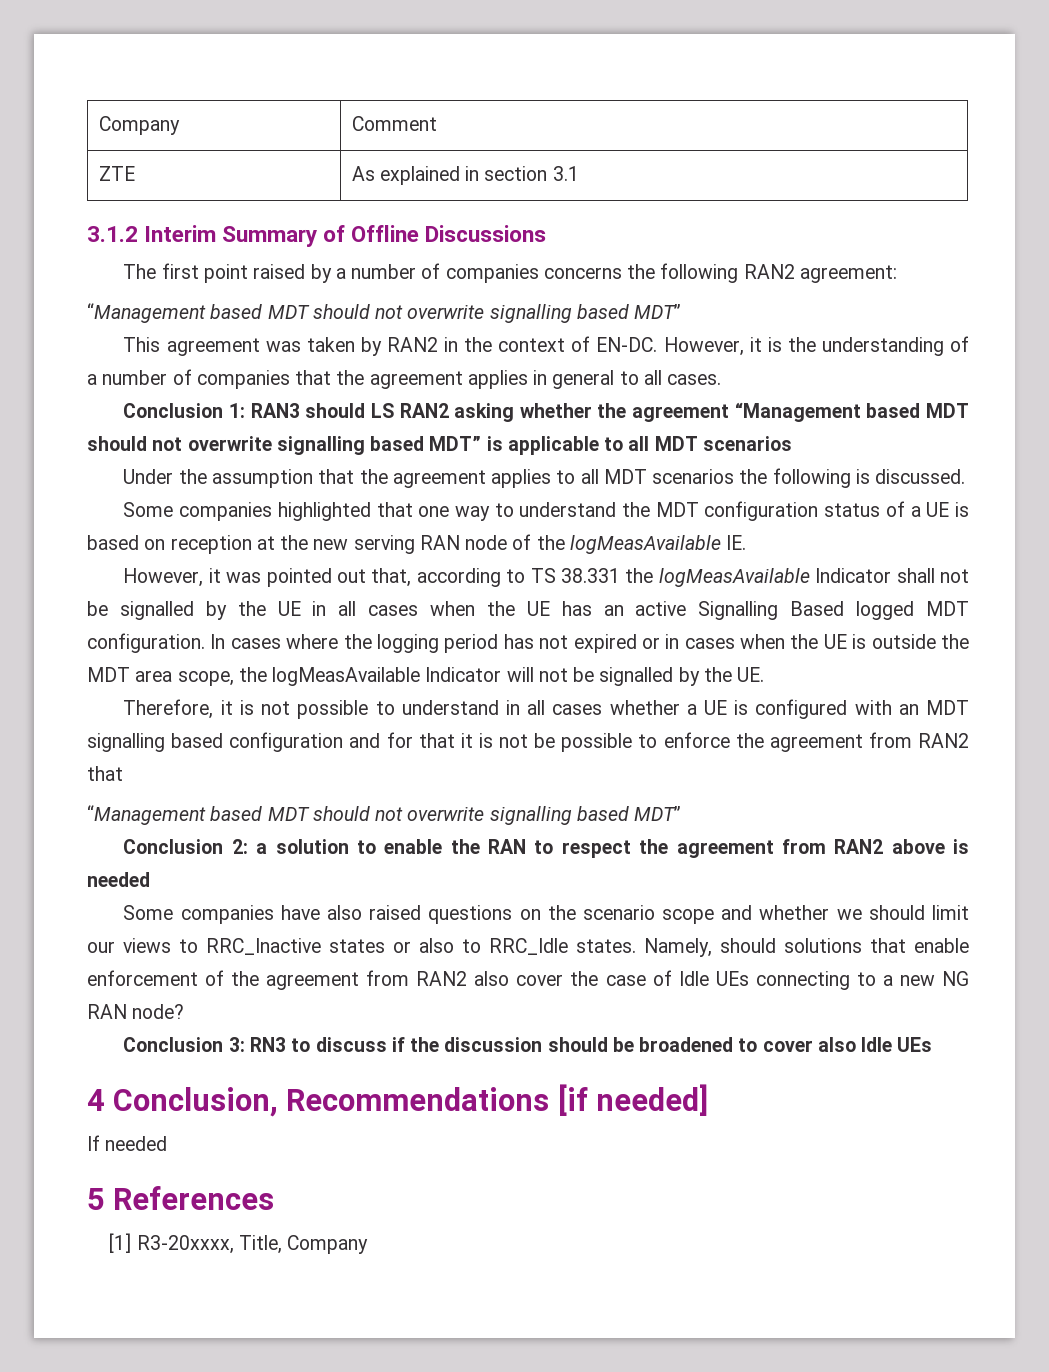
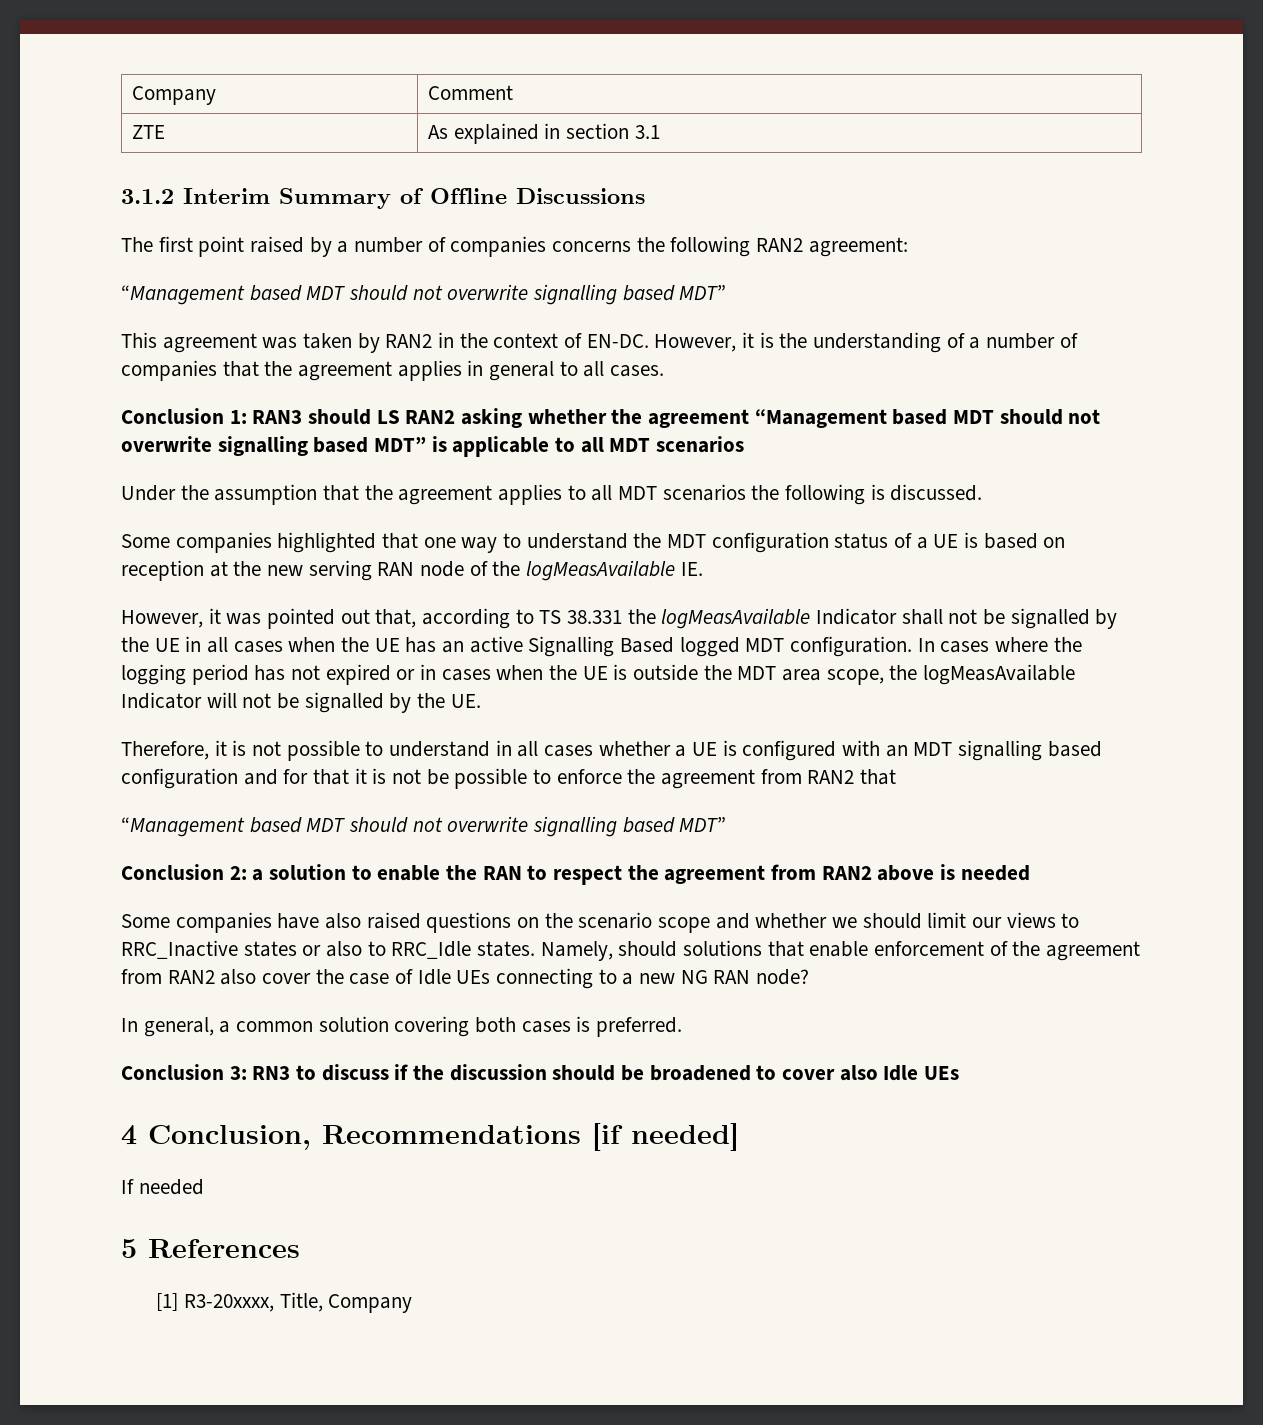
+ In general, a common solution covering both cases is preferred.

